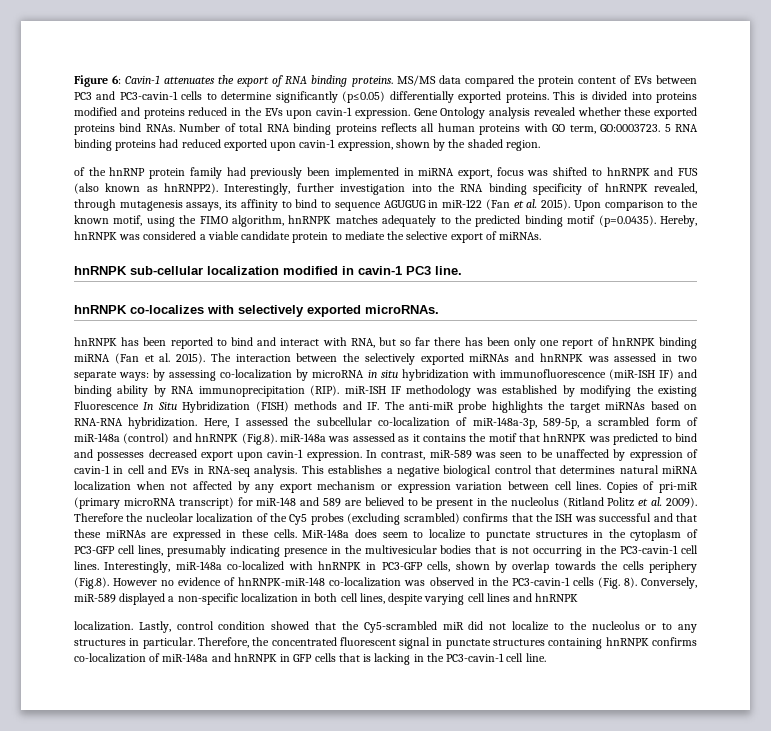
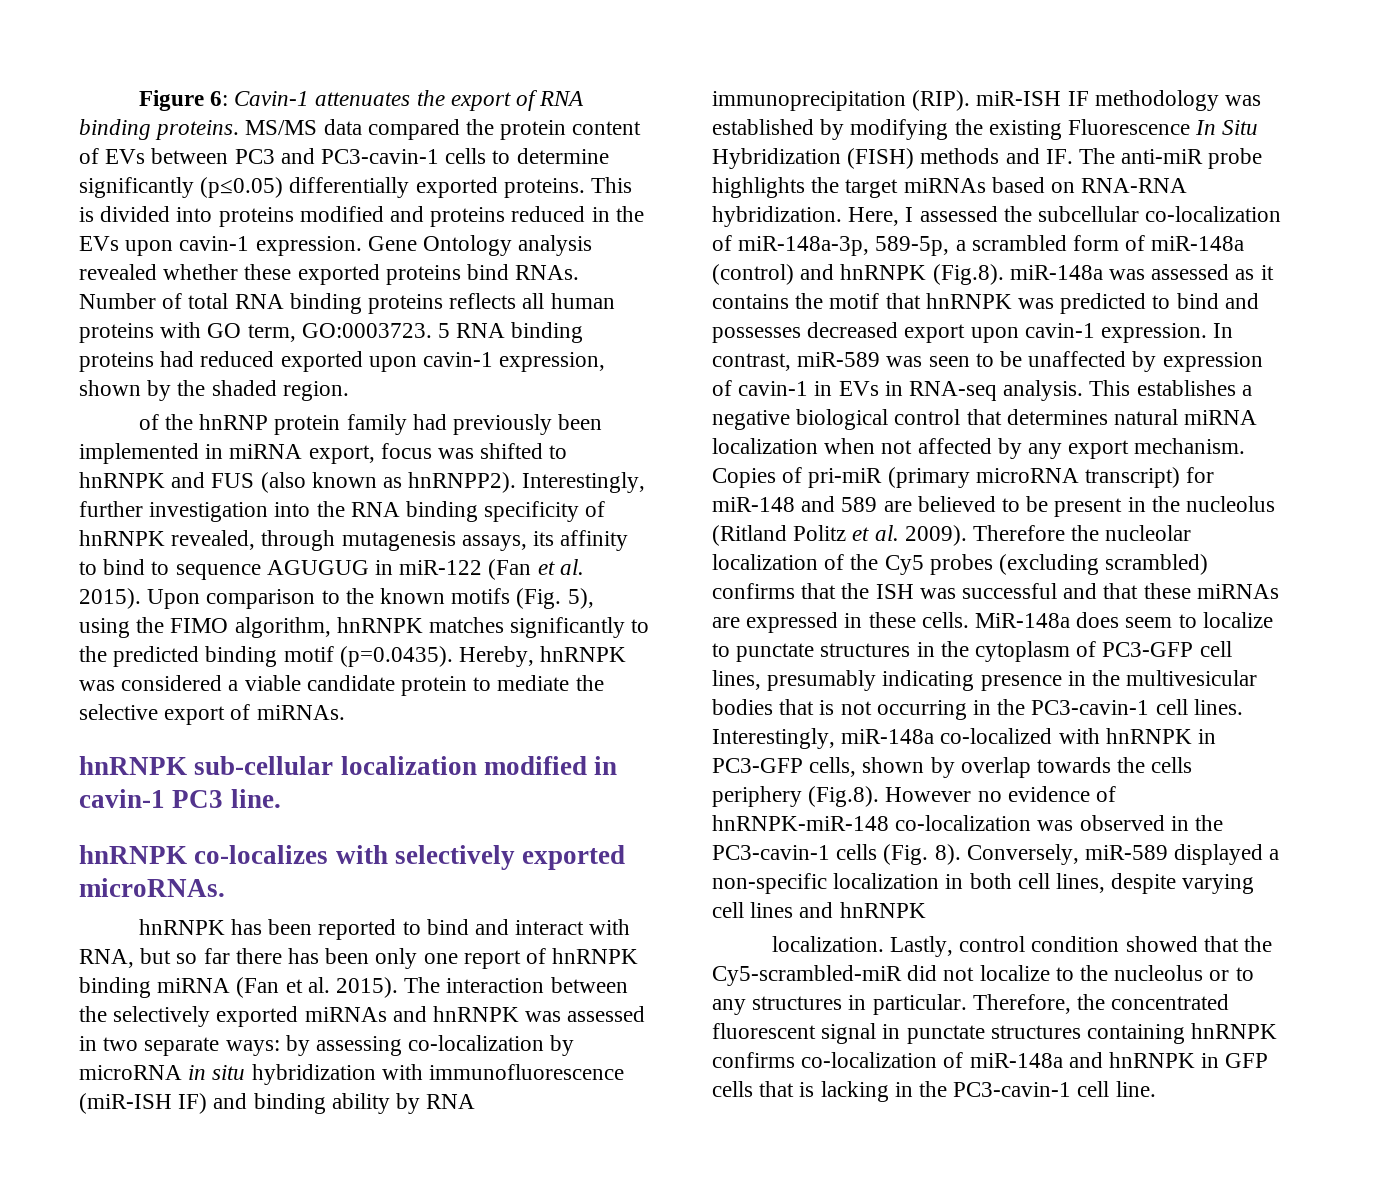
- Upon comparison to the known motif, using the FIMO algorithm, hnRNPK matches adequately to the predicted binding motif (p=0.0435). Hereby, hnRNPK was considered a viable candidate protein to mediate the selective export of miRNAs.
+ Upon comparison to the known motifs (Fig. 5), using the FIMO algorithm, hnRNPK matches significantly to the predicted binding motif (p=0.0435). Hereby, hnRNPK was considered a viable candidate protein to mediate the selective export of miRNAs.
- In contrast, miR-589 was seen to be unaffected by expression of cavin-1 in cell and EVs in RNA-seq analysis.
+ In contrast, miR-589 was seen to be unaffected by expression of cavin-1 in EVs in RNA-seq analysis.
- This establishes a negative biological control that determines natural miRNA localization when not affected by any export mechanism or expression variation between cell lines.
+ This establishes a negative biological control that determines natural miRNA localization when not affected by any export mechanism.
- Lastly, control condition showed that the Cy5-scrambled miR did not localize to the nucleolus or to any structures in particular.
+ Lastly, control condition showed that the Cy5-scrambled-miR did not localize to the nucleolus or to any structures in particular.

